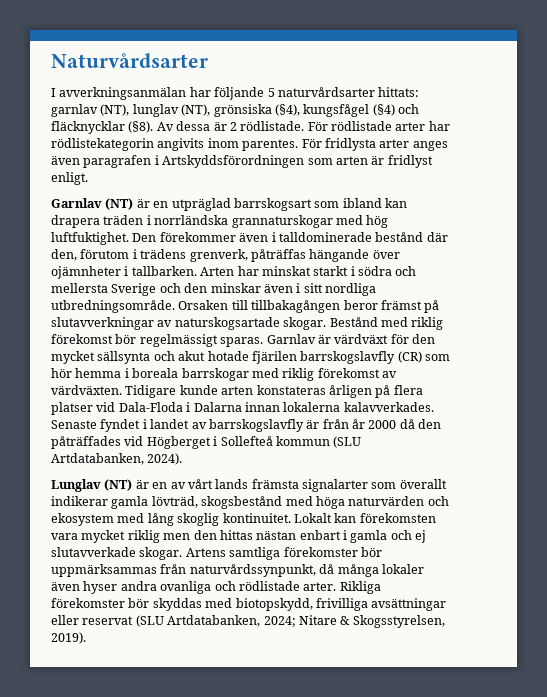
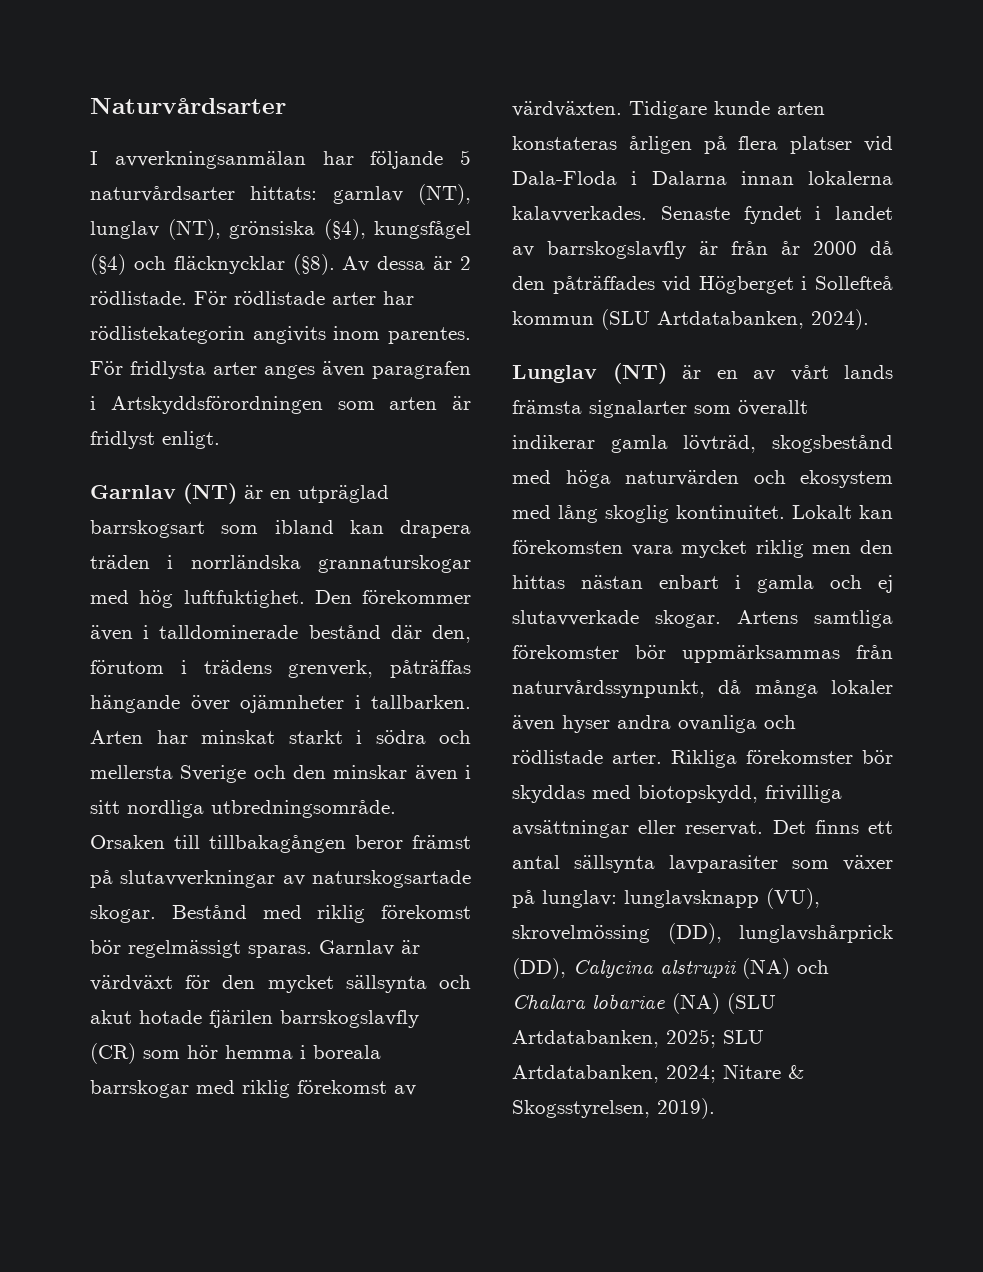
- Rikliga förekomster bör skyddas med biotopskydd, frivilliga avsättningar eller reservat (SLU Artdatabanken, 2024; Nitare & Skogsstyrelsen, 2019).
+ Rikliga förekomster bör skyddas med biotopskydd, frivilliga avsättningar eller reservat. Det finns ett antal sällsynta lavparasiter som växer på lunglav: lunglavsknapp (VU), skrovelmössing (DD), lunglavshårprick (DD), Calycina alstrupii (NA) och Chalara lobariae (NA) (SLU Artdatabanken, 2025; SLU Artdatabanken, 2024; Nitare & Skogsstyrelsen, 2019).

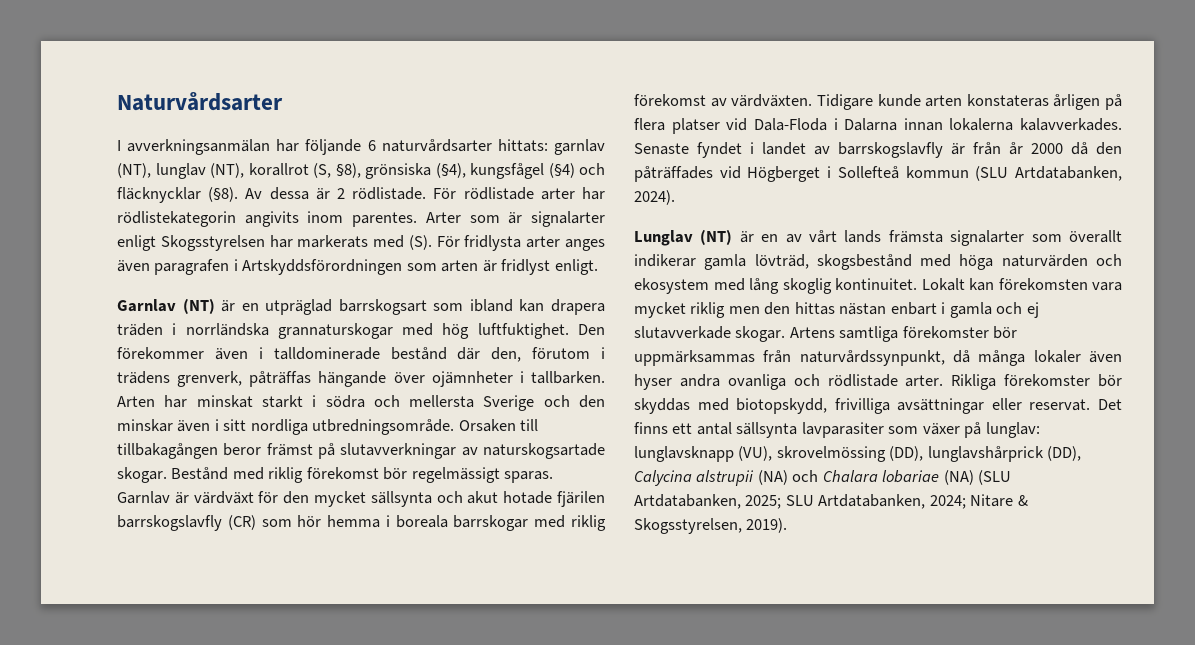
- I avverkningsanmälan har följande 5 naturvårdsarter hittats: garnlav (NT), lunglav (NT), grönsiska (§4), kungsfågel (§4) och fläcknycklar (§8).
+ I avverkningsanmälan har följande 6 naturvårdsarter hittats: garnlav (NT), lunglav (NT), korallrot (S, §8), grönsiska (§4), kungsfågel (§4) och fläcknycklar (§8).
- För fridlysta arter anges även paragrafen i Artskyddsförordningen som arten är fridlyst enligt.
+ Arter som är signalarter enligt Skogsstyrelsen har markerats med (S). För fridlysta arter anges även paragrafen i Artskyddsförordningen som arten är fridlyst enligt.

